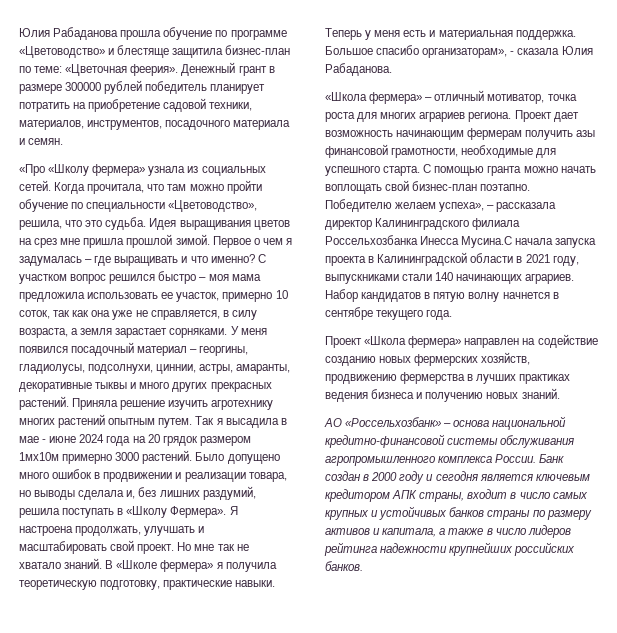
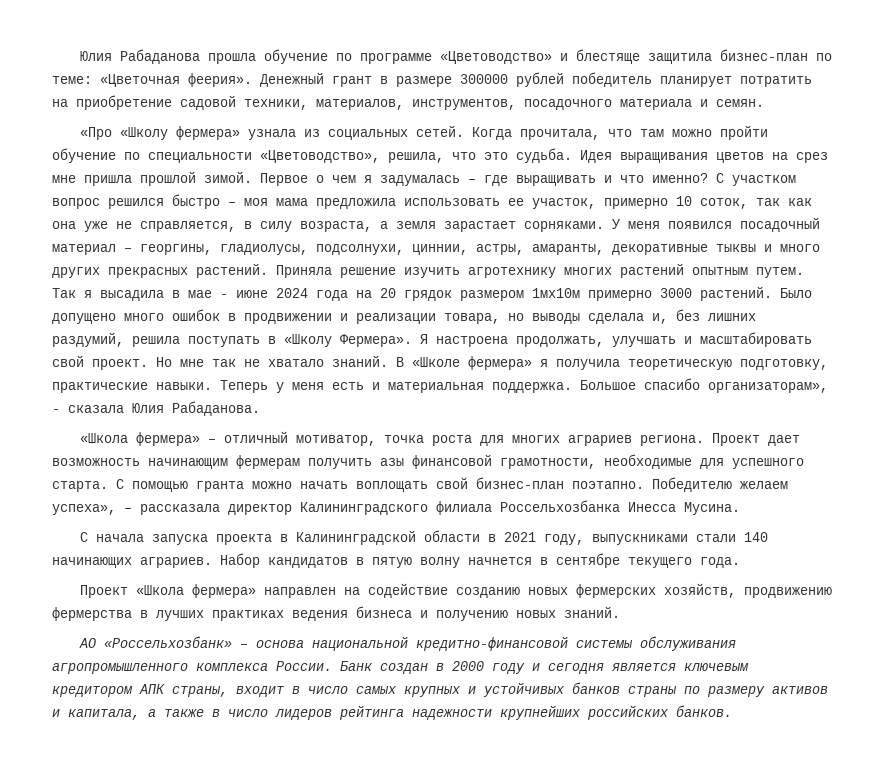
- Победителю желаем успеха», – рассказала директор Калининградского филиала Россельхозбанка Инесса Мусина.С начала запуска проекта в Калининградской области в 2021 году, выпускниками стали 140 начинающих аграриев.
+ Победителю желаем успеха», – рассказала директор Калининградского филиала Россельхозбанка Инесса Мусина.
+ С начала запуска проекта в Калининградской области в 2021 году, выпускниками стали 140 начинающих аграриев.

